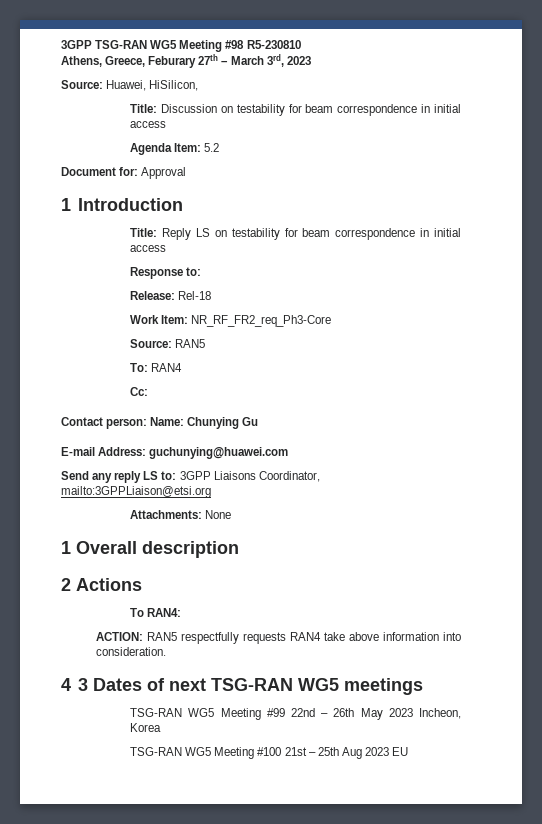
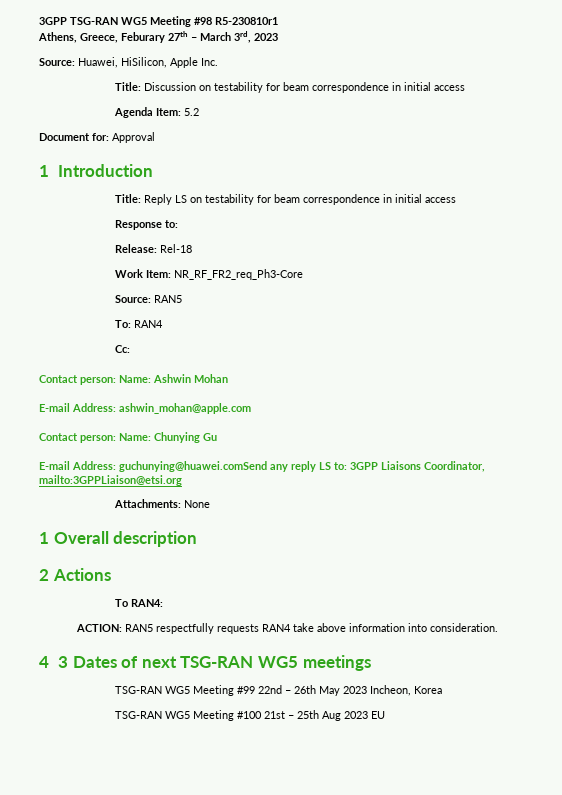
- 3GPP TSG-RAN WG5 Meeting #98 R5-230810
+ 3GPP TSG-RAN WG5 Meeting #98 R5-230810r1
- Source: Huawei, HiSilicon,
+ Source: Huawei, HiSilicon, Apple Inc.
+ Contact person: Name: Ashwin Mohan
+ E-mail Address: ashwin_mohan@apple.com
- E-mail Address: guchunying@huawei.com
- Send any reply LS to: 3GPP Liaisons Coordinator, mailto:3GPPLiaison@etsi.org
+ E-mail Address: guchunying@huawei.comSend any reply LS to: 3GPP Liaisons Coordinator, mailto:3GPPLiaison@etsi.org

